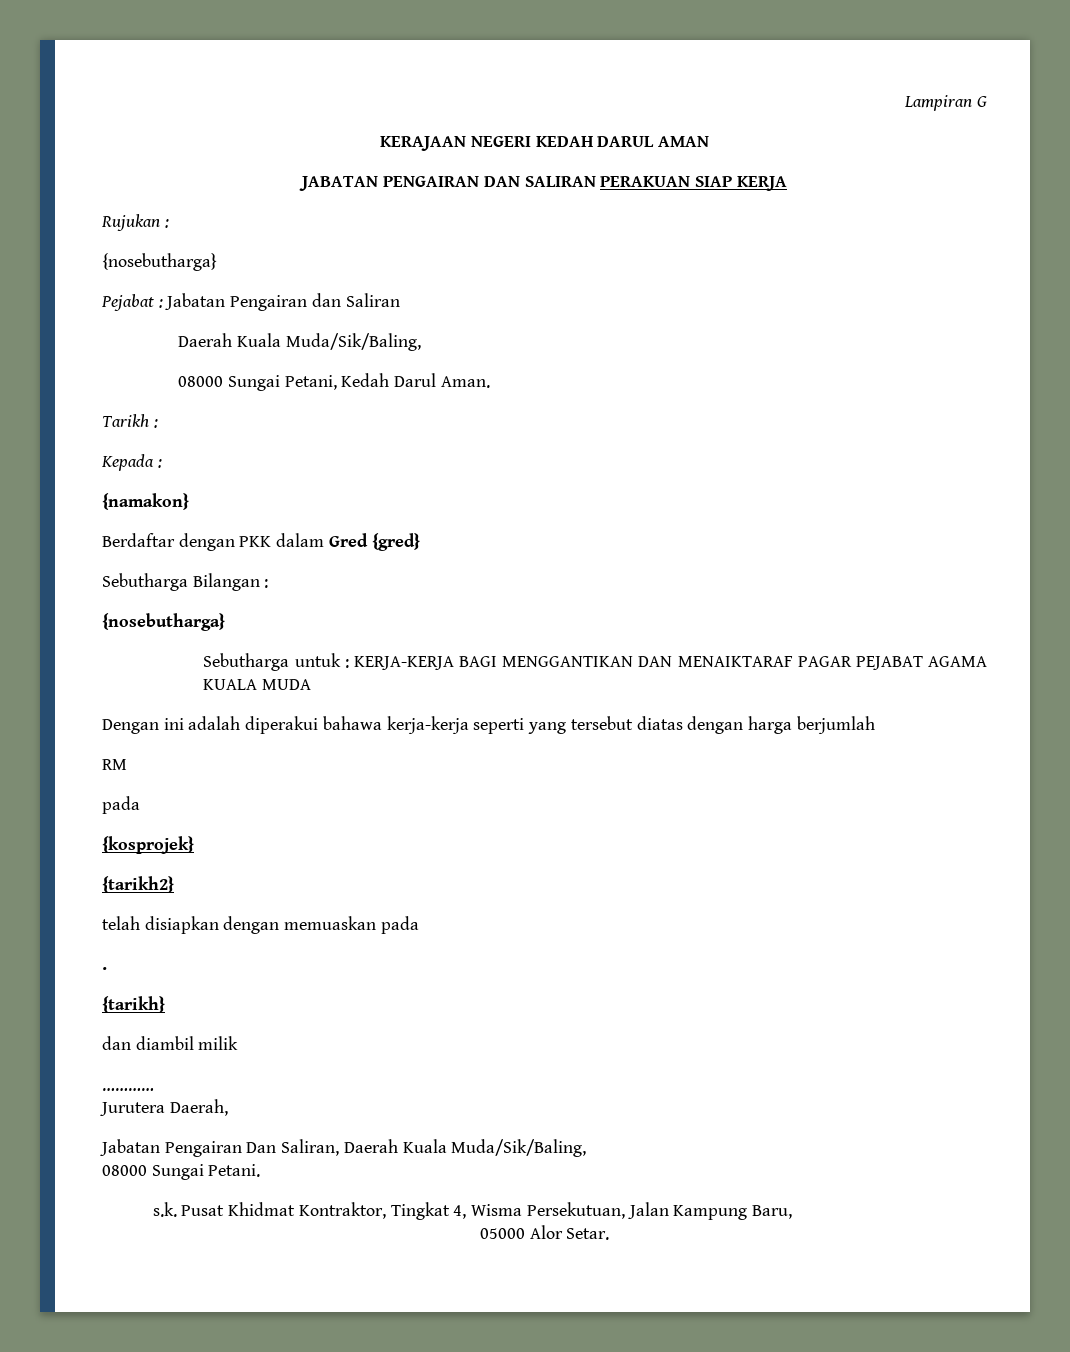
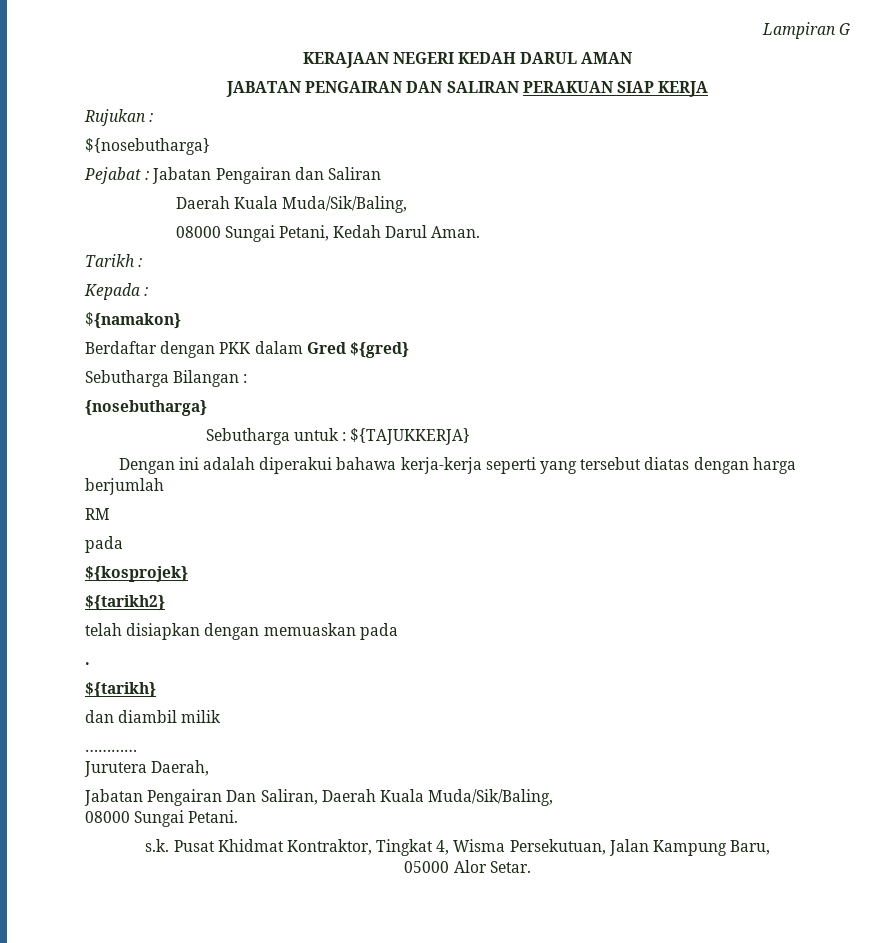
  Rujukan :
- {nosebutharga}
+ ${nosebutharga}
- {namakon}
+ ${namakon}
- Berdaftar dengan PKK dalam Gred {gred}
+ Berdaftar dengan PKK dalam Gred ${gred}
- Sebutharga untuk : KERJA-KERJA BAGI MENGGANTIKAN DAN MENAIKTARAF PAGAR PEJABAT AGAMA KUALA MUDA
+ Sebutharga untuk : ${TAJUKKERJA}
- {kosprojek}
- {tarikh2}
+ ${kosprojek}
+ ${tarikh2}
- {tarikh}
+ ${tarikh}

